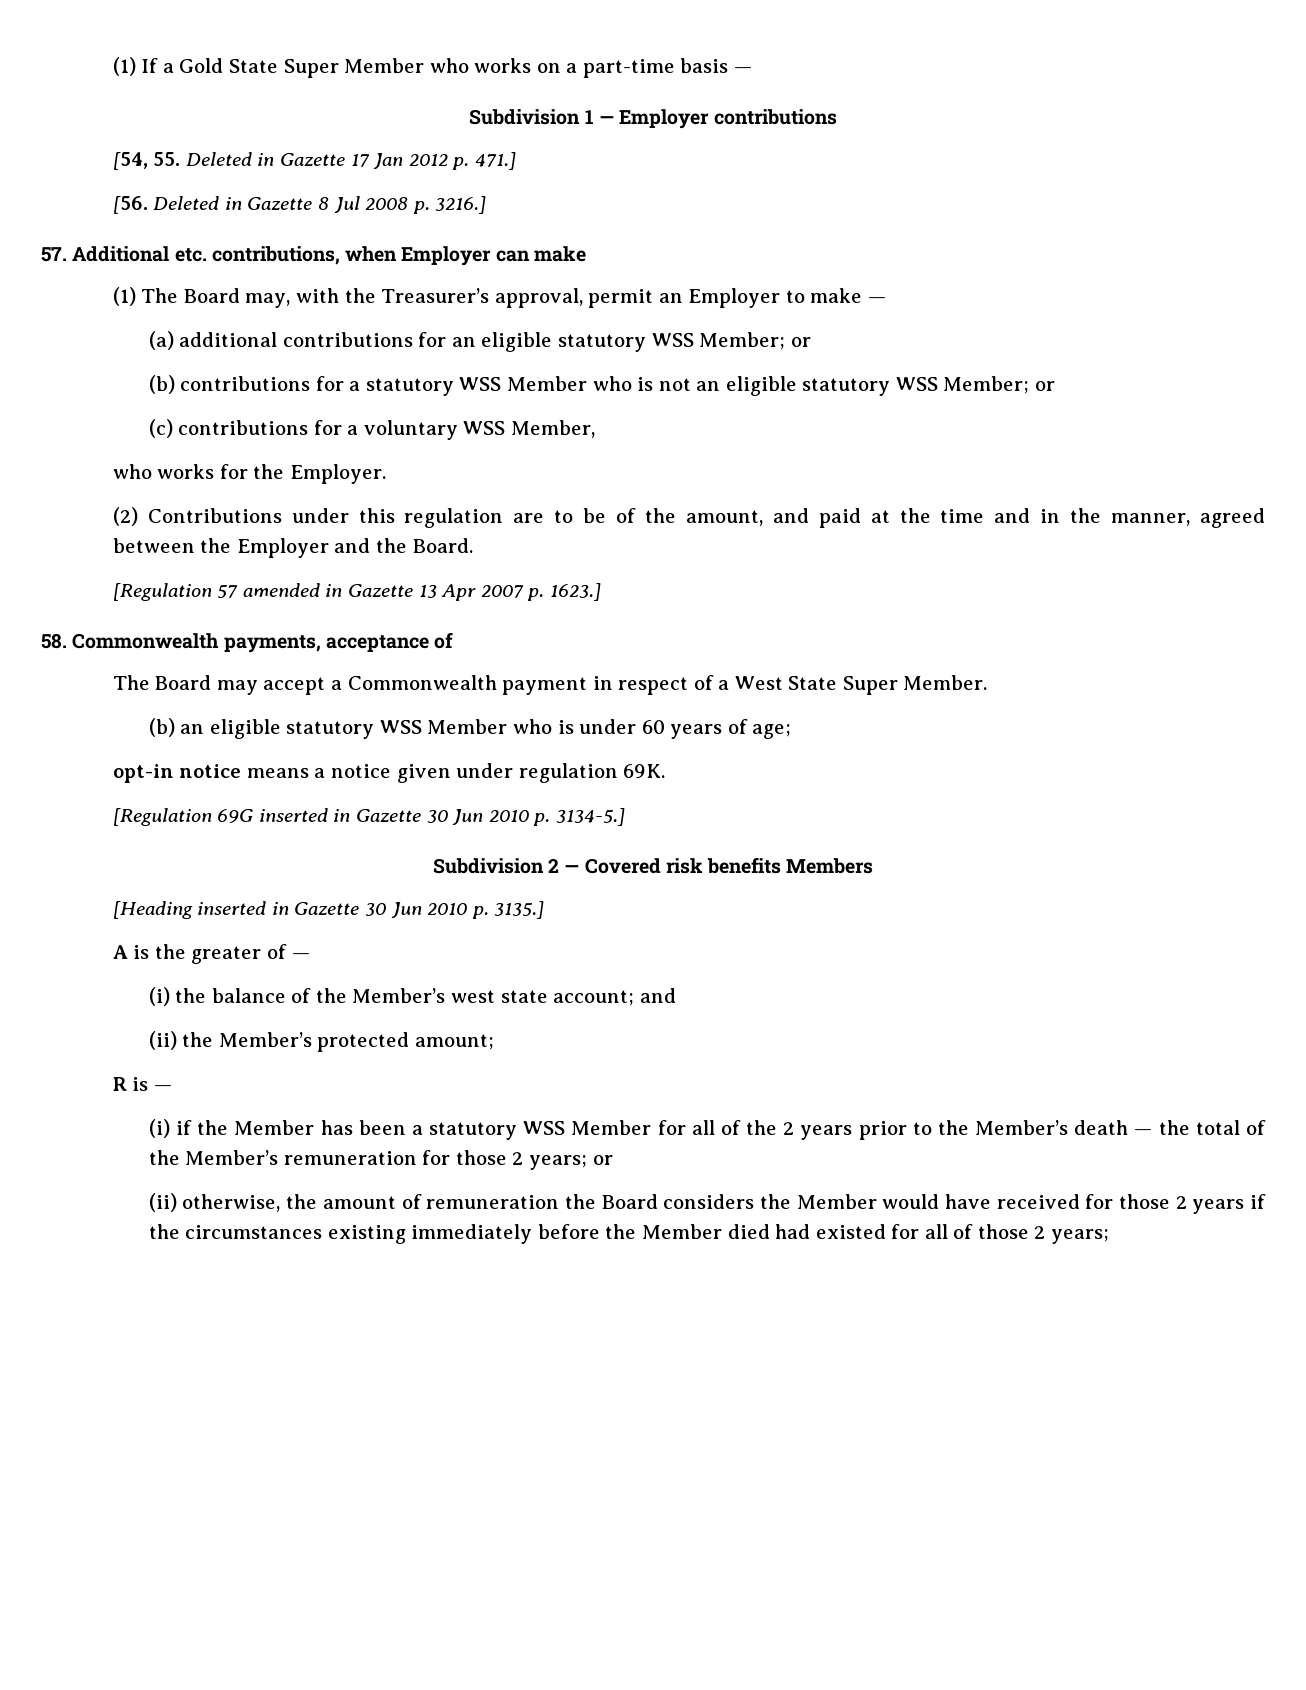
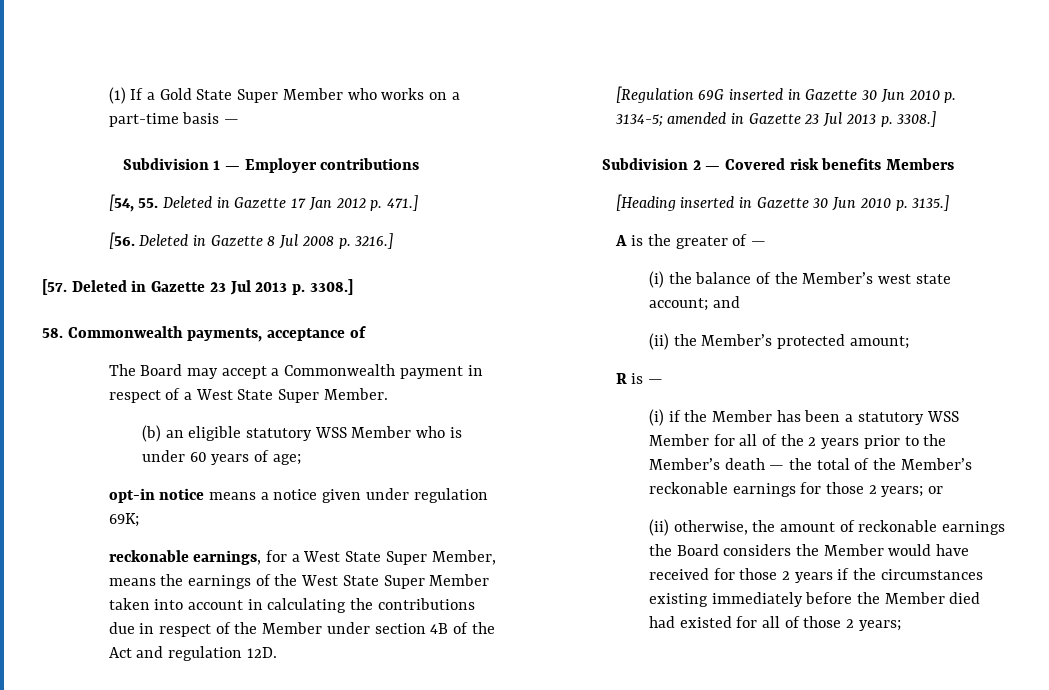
- 57. Additional etc. contributions, when Employer can make
- (1) The Board may, with the Treasurer’s approval, permit an Employer to make —
- (a) additional contributions for an eligible statutory WSS Member; or
- (b) contributions for a statutory WSS Member who is not an eligible statutory WSS Member; or
- (c) contributions for a voluntary WSS Member,
- who works for the Employer.
- (2) Contributions under this regulation are to be of the amount, and paid at the time and in the manner, agreed between the Employer and the Board.
- [Regulation 57 amended in Gazette 13 Apr 2007 p. 1623.]
+ [57. Deleted in Gazette 23 Jul 2013 p. 3308.]
- opt-in notice means a notice given under regulation 69K.
+ opt-in notice means a notice given under regulation 69K;
+ reckonable earnings, for a West State Super Member, means the earnings of the West State Super Member taken into account in calculating the contributions due in respect of the Member under section 4B of the Act and regulation 12D.
- [Regulation 69G inserted in Gazette 30 Jun 2010 p. 3134-5.]
+ [Regulation 69G inserted in Gazette 30 Jun 2010 p. 3134-5; amended in Gazette 23 Jul 2013 p. 3308.]
- (i) if the Member has been a statutory WSS Member for all of the 2 years prior to the Member’s death — the total of the Member’s remuneration for those 2 years; or
+ (i) if the Member has been a statutory WSS Member for all of the 2 years prior to the Member’s death — the total of the Member’s reckonable earnings for those 2 years; or
- (ii) otherwise, the amount of remuneration the Board considers the Member would have received for those 2 years if the circumstances existing immediately before the Member died had existed for all of those 2 years;
+ (ii) otherwise, the amount of reckonable earnings the Board considers the Member would have received for those 2 years if the circumstances existing immediately before the Member died had existed for all of those 2 years;

